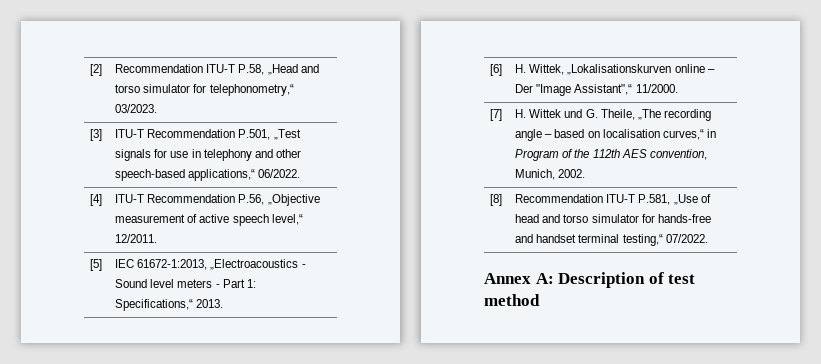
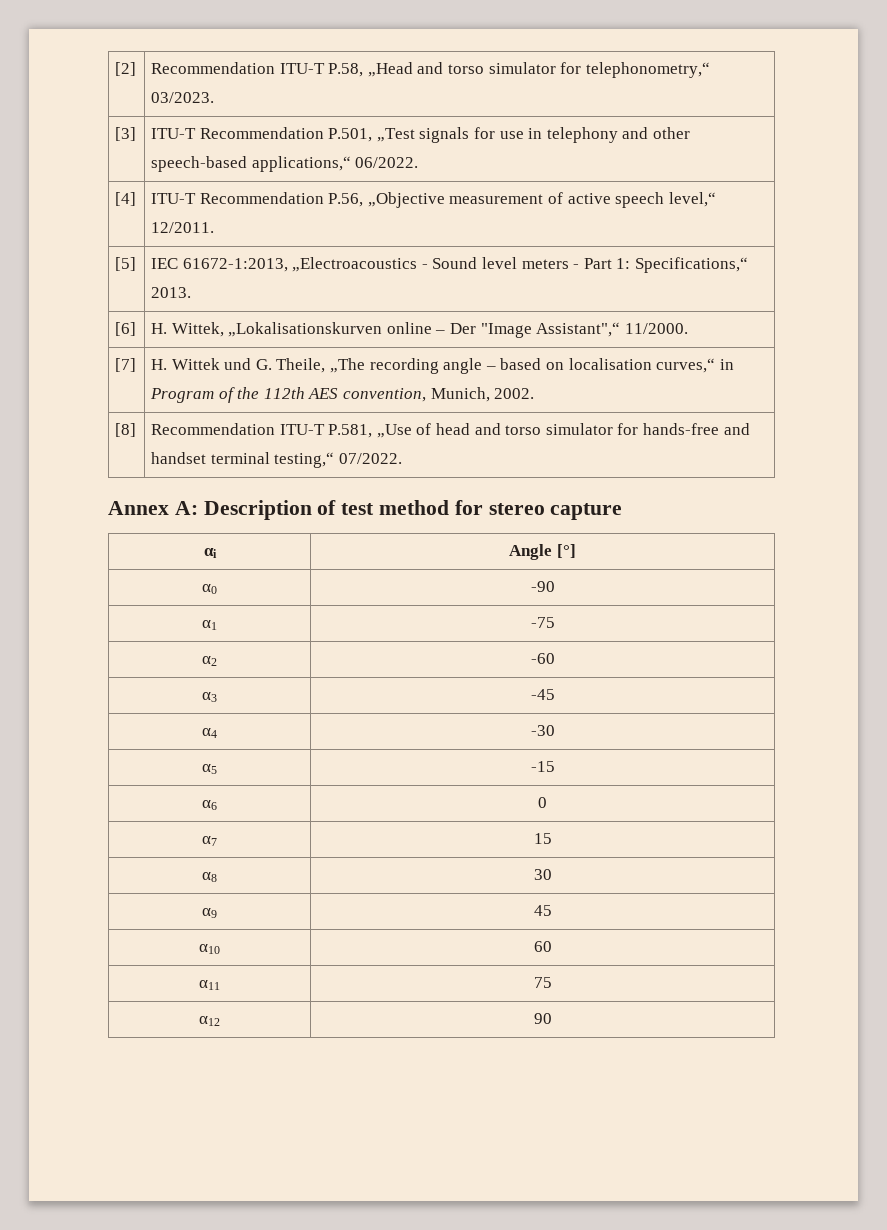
- Annex A: Description of test method
+ Annex A: Description of test method for stereo capture
+ αi | Angle [°]
+ α0 | -90
+ α1 | -75
+ α2 | -60
+ α3 | -45
+ α4 | -30
+ α5 | -15
+ α6 | 0
+ α7 | 15
+ α8 | 30
+ α9 | 45
+ α10 | 60
+ α11 | 75
+ α12 | 90

